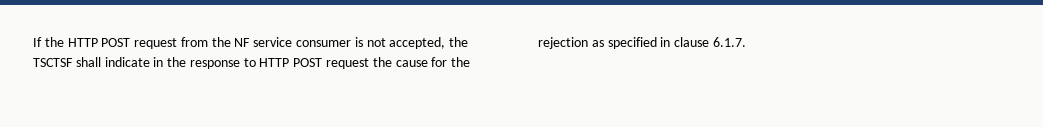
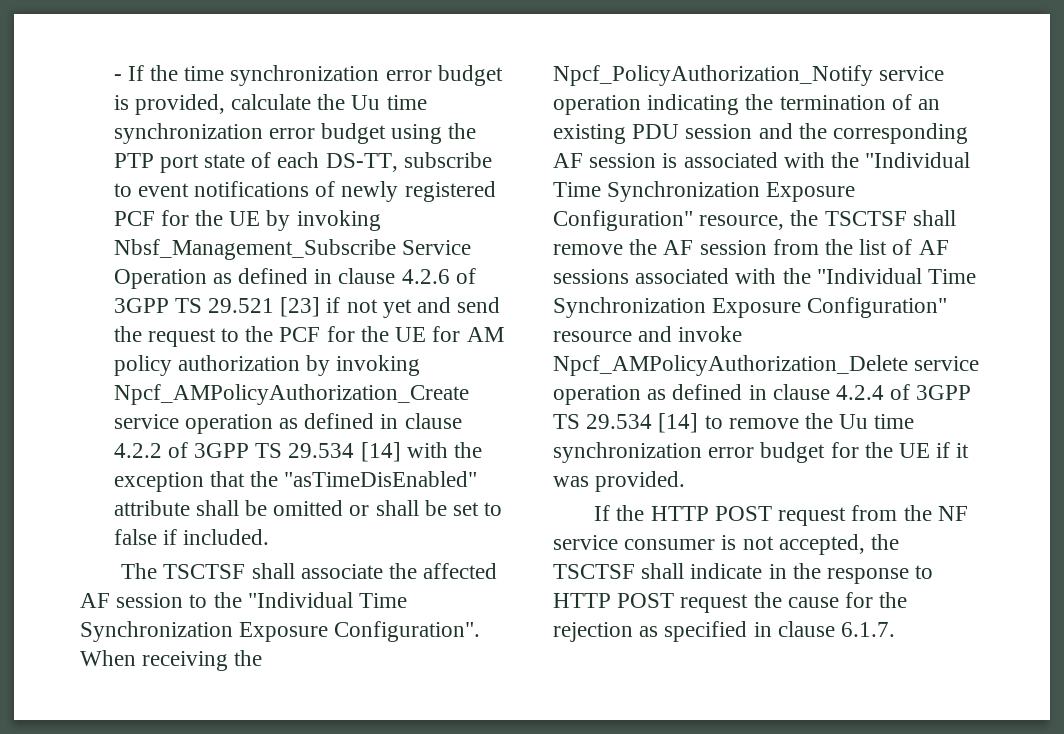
+ - If the time synchronization error budget is provided, calculate the Uu time synchronization error budget using the PTP port state of each DS-TT, subscribe to event notifications of newly registered PCF for the UE by invoking Nbsf_Management_Subscribe Service Operation as defined in clause 4.2.6 of 3GPP TS 29.521 [23] if not yet and send the request to the PCF for the UE for AM policy authorization by invoking Npcf_AMPolicyAuthorization_Create service operation as defined in clause 4.2.2 of 3GPP TS 29.534 [14] with the exception that the "asTimeDisEnabled" attribute shall be omitted or shall be set to false if included.
+ The TSCTSF shall associate the affected AF session to the "Individual Time Synchronization Exposure Configuration". When receiving the Npcf_PolicyAuthorization_Notify service operation indicating the termination of an existing PDU session and the corresponding AF session is associated with the "Individual Time Synchronization Exposure Configuration" resource, the TSCTSF shall remove the AF session from the list of AF sessions associated with the "Individual Time Synchronization Exposure Configuration" resource and invoke Npcf_AMPolicyAuthorization_Delete service operation as defined in clause 4.2.4 of 3GPP TS 29.534 [14] to remove the Uu time synchronization error budget for the UE if it was provided.

